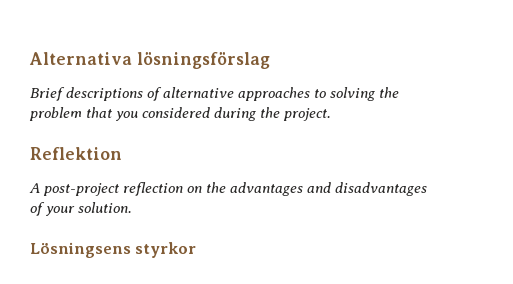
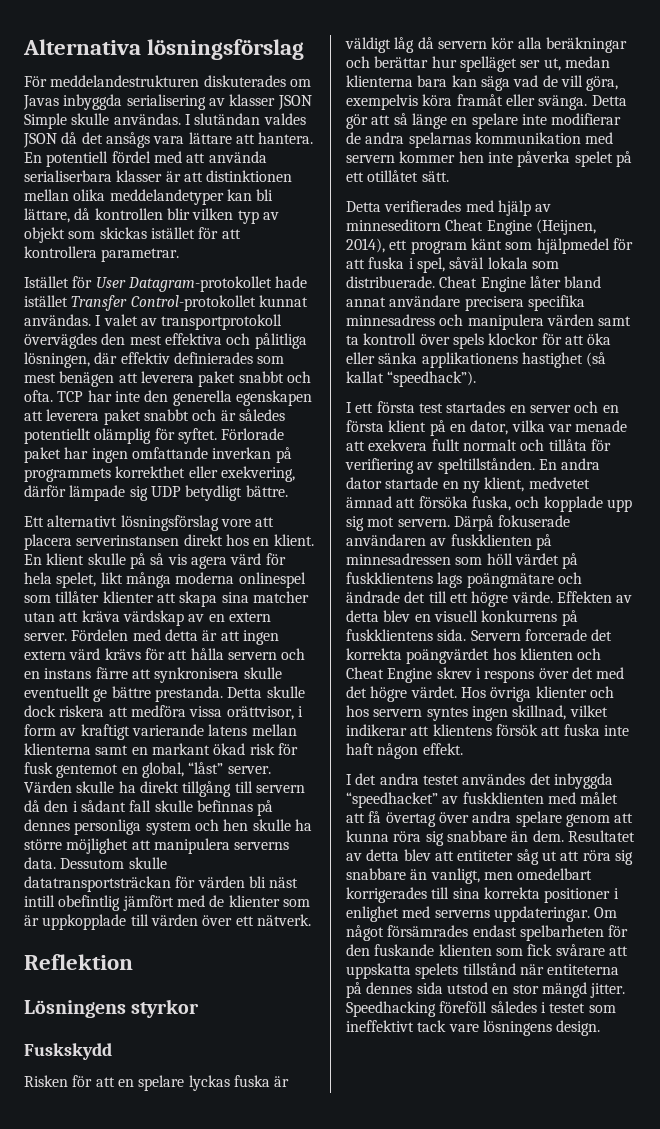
- Brief descriptions of alternative approaches to solving the problem that you considered during the project.
+ För meddelandestrukturen diskuterades om Javas inbyggda serialisering av klasser JSON Simple skulle användas. I slutändan valdes JSON då det ansågs vara lättare att hantera. En potentiell fördel med att använda serialiserbara klasser är att distinktionen mellan olika meddelandetyper kan bli lättare, då kontrollen blir vilken typ av objekt som skickas istället för att kontrollera parametrar.
+ Istället för User Datagram-protokollet hade istället Transfer Control-protokollet kunnat användas. I valet av transportprotokoll övervägdes den mest effektiva och pålitliga lösningen, där effektiv definierades som mest benägen att leverera paket snabbt och ofta. TCP har inte den generella egenskapen att leverera paket snabbt och är således potentiellt olämplig för syftet. Förlorade paket har ingen omfattande inverkan på programmets korrekthet eller exekvering, därför lämpade sig UDP betydligt bättre.
+ Ett alternativt lösningsförslag vore att placera serverinstansen direkt hos en klient. En klient skulle på så vis agera värd för hela spelet, likt många moderna onlinespel som tillåter klienter att skapa sina matcher utan att kräva värdskap av en extern server. Fördelen med detta är att ingen extern värd krävs för att hålla servern och en instans färre att synkronisera skulle eventuellt ge bättre prestanda. Detta skulle dock riskera att medföra vissa orättvisor, i form av kraftigt varierande latens mellan klienterna samt en markant ökad risk för fusk gentemot en global, “låst” server. Värden skulle ha direkt tillgång till servern då den i sådant fall skulle befinnas på dennes personliga system och hen skulle ha större möjlighet att manipulera serverns data. Dessutom skulle datatransportsträckan för värden bli näst intill obefintlig jämfört med de klienter som är uppkopplade till värden över ett nätverk.
  Reflektion
- A post-project reflection on the advantages and disadvantages of your solution.
- Lösningsens styrkor
+ Lösningens styrkor
+ Fuskskydd
+ Risken för att en spelare lyckas fuska är väldigt låg då servern kör alla beräkningar och berättar hur spelläget ser ut, medan klienterna bara kan säga vad de vill göra, exempelvis köra framåt eller svänga. Detta gör att så länge en spelare inte modifierar de andra spelarnas kommunikation med servern kommer hen inte påverka spelet på ett otillåtet sätt.
+ Detta verifierades med hjälp av minneseditorn Cheat Engine (Heijnen, 2014), ett program känt som hjälpmedel för att fuska i spel, såväl lokala som distribuerade. Cheat Engine låter bland annat användare precisera specifika minnesadress och manipulera värden samt ta kontroll över spels klockor för att öka eller sänka applikationens hastighet (så kallat “speedhack”).
+ I ett första test startades en server och en första klient på en dator, vilka var menade att exekvera fullt normalt och tillåta för verifiering av speltillstånden. En andra dator startade en ny klient, medvetet ämnad att försöka fuska, och kopplade upp sig mot servern. Därpå fokuserade användaren av fuskklienten på minnesadressen som höll värdet på fuskklientens lags poängmätare och ändrade det till ett högre värde. Effekten av detta blev en visuell konkurrens på fuskklientens sida. Servern forcerade det korrekta poängvärdet hos klienten och Cheat Engine skrev i respons över det med det högre värdet. Hos övriga klienter och hos servern syntes ingen skillnad, vilket indikerar att klientens försök att fuska inte haft någon effekt.
+ I det andra testet användes det inbyggda “speedhacket” av fuskklienten med målet att få övertag över andra spelare genom att kunna röra sig snabbare än dem. Resultatet av detta blev att entiteter såg ut att röra sig snabbare än vanligt, men omedelbart korrigerades till sina korrekta positioner i enlighet med serverns uppdateringar. Om något försämrades endast spelbarheten för den fuskande klienten som fick svårare att uppskatta spelets tillstånd när entiteterna på dennes sida utstod en stor mängd jitter. Speedhacking föreföll således i testet som ineffektivt tack vare lösningens design.

